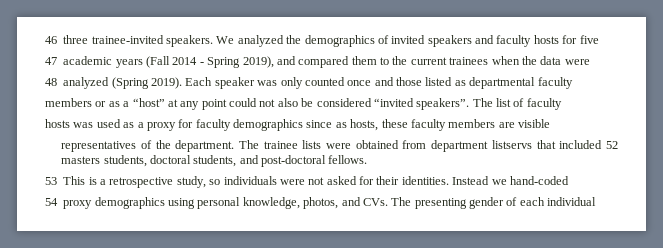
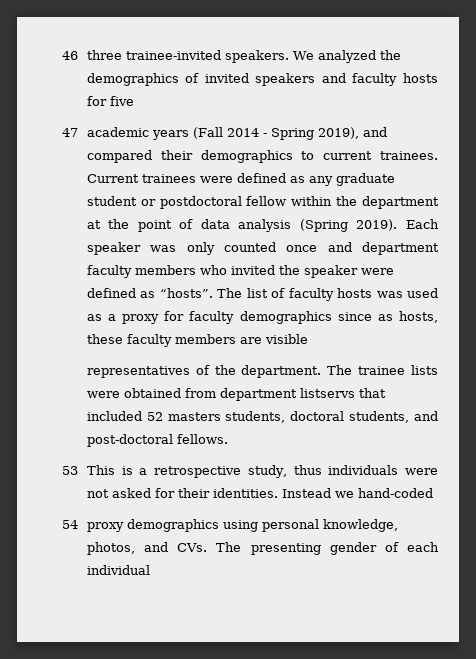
- 47 academic years (Fall 2014 - Spring 2019), and compared them to the current trainees when the data were
- 48 analyzed (Spring 2019).
+ 47 academic years (Fall 2014 - Spring 2019), and compared their demographics to current trainees. Current trainees were defined as any graduate student or postdoctoral fellow within the department at the point of data analysis (Spring 2019).
- Each speaker was only counted once and those listed as departmental faculty
- members or as a “host” at any point could not also be considered “invited speakers”.
+ Each speaker was only counted once and department faculty members who invited the speaker were defined as “hosts”.
- The list of faculty
- hosts was used as a proxy for faculty demographics since as hosts, these faculty members are visible
+ The list of faculty hosts was used as a proxy for faculty demographics since as hosts, these faculty members are visible
- 53 This is a retrospective study, so individuals were not asked for their identities.
+ 53 This is a retrospective study, thus individuals were not asked for their identities.

